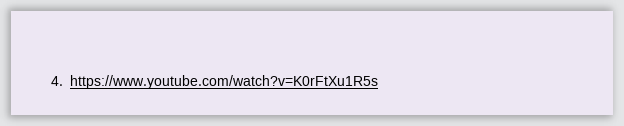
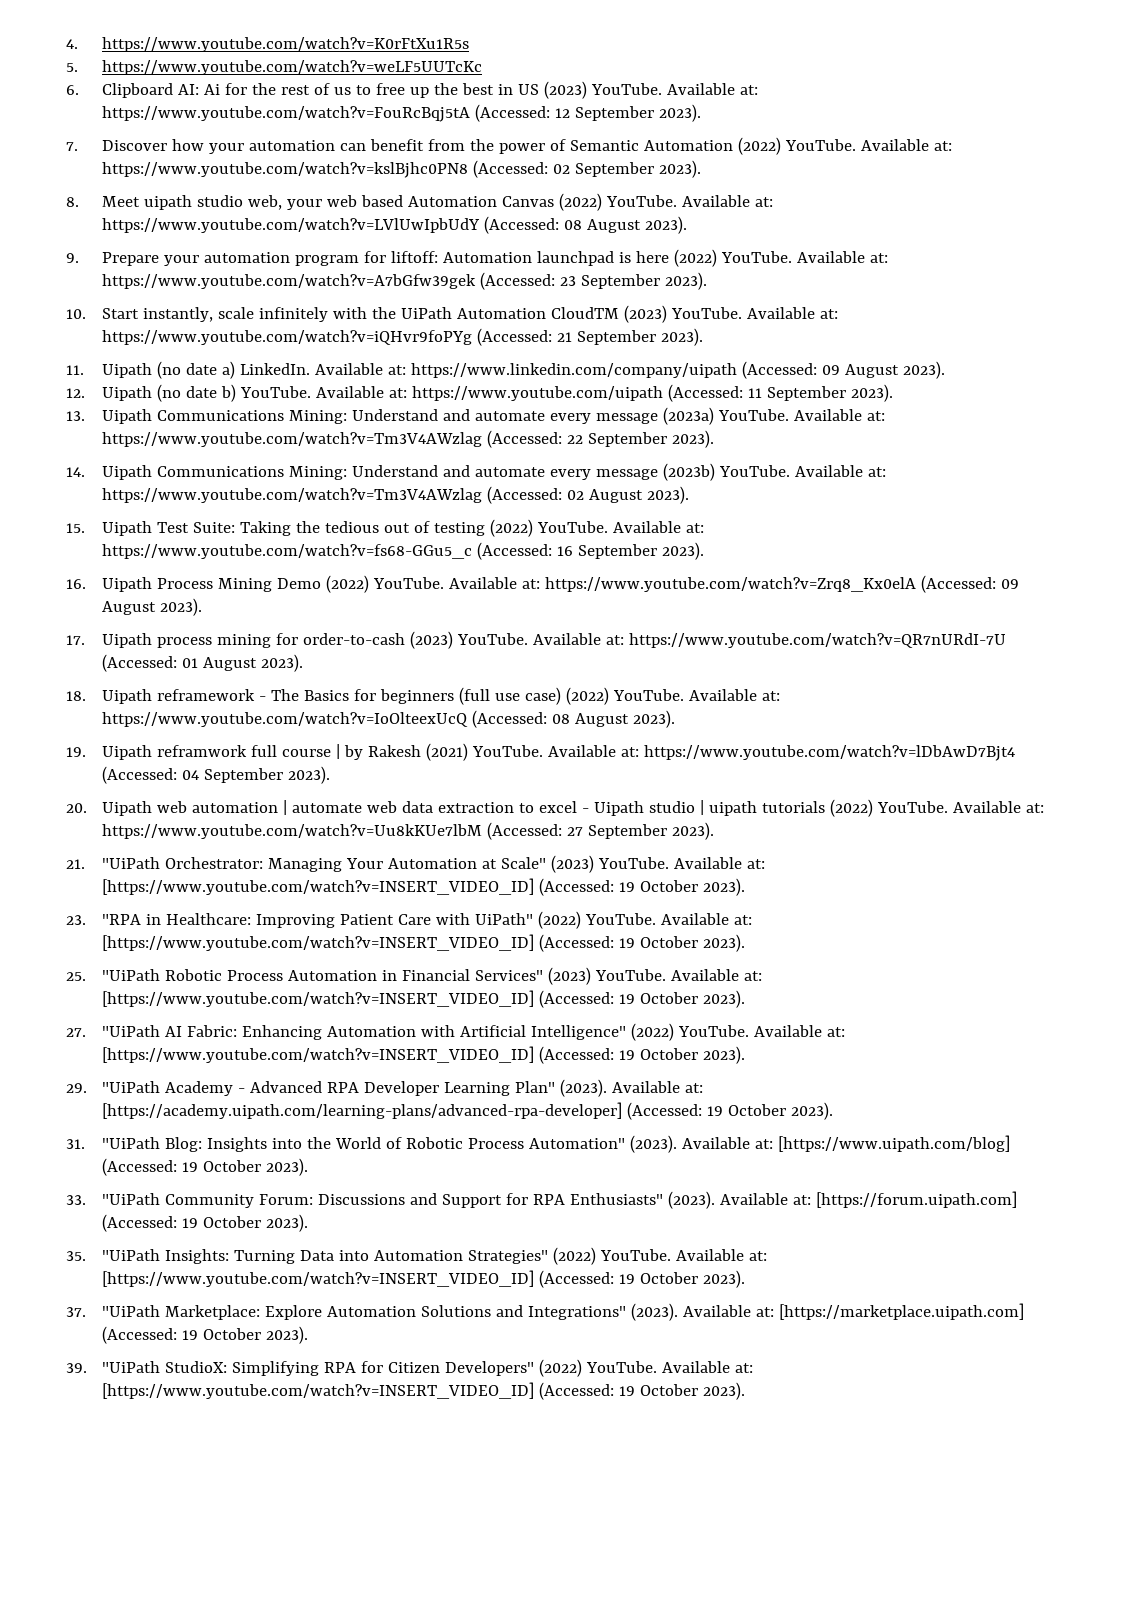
+ 5. https://www.youtube.com/watch?v=weLF5UUTcKc
+ 6. Clipboard AI: Ai for the rest of us to free up the best in US (2023) YouTube. Available at: https://www.youtube.com/watch?v=FouRcBqj5tA (Accessed: 12 September 2023).
+ 7. Discover how your automation can benefit from the power of Semantic Automation (2022) YouTube. Available at: https://www.youtube.com/watch?v=kslBjhc0PN8 (Accessed: 02 September 2023).
+ 8. Meet uipath studio web, your web based Automation Canvas (2022) YouTube. Available at: https://www.youtube.com/watch?v=LVlUwIpbUdY (Accessed: 08 August 2023).
+ 9. Prepare your automation program for liftoff: Automation launchpad is here (2022) YouTube. Available at: https://www.youtube.com/watch?v=A7bGfw39gek (Accessed: 23 September 2023).
+ 10. Start instantly, scale infinitely with the UiPath Automation CloudTM (2023) YouTube. Available at: https://www.youtube.com/watch?v=iQHvr9foPYg (Accessed: 21 September 2023).
+ 11. Uipath (no date a) LinkedIn. Available at: https://www.linkedin.com/company/uipath (Accessed: 09 August 2023).
+ 12. Uipath (no date b) YouTube. Available at: https://www.youtube.com/uipath (Accessed: 11 September 2023).
+ 13. Uipath Communications Mining: Understand and automate every message (2023a) YouTube. Available at: https://www.youtube.com/watch?v=Tm3V4AWzlag (Accessed: 22 September 2023).
+ 14. Uipath Communications Mining: Understand and automate every message (2023b) YouTube. Available at: https://www.youtube.com/watch?v=Tm3V4AWzlag (Accessed: 02 August 2023).
+ 15. Uipath Test Suite: Taking the tedious out of testing (2022) YouTube. Available at: https://www.youtube.com/watch?v=fs68-GGu5_c (Accessed: 16 September 2023).
+ 16. Uipath Process Mining Demo (2022) YouTube. Available at: https://www.youtube.com/watch?v=Zrq8_Kx0elA (Accessed: 09 August 2023).
+ 17. Uipath process mining for order-to-cash (2023) YouTube. Available at: https://www.youtube.com/watch?v=QR7nURdI-7U (Accessed: 01 August 2023).
+ 18. Uipath reframework - The Basics for beginners (full use case) (2022) YouTube. Available at: https://www.youtube.com/watch?v=IoOlteexUcQ (Accessed: 08 August 2023).
+ 19. Uipath reframwork full course | by Rakesh (2021) YouTube. Available at: https://www.youtube.com/watch?v=lDbAwD7Bjt4 (Accessed: 04 September 2023).
+ 20. Uipath web automation | automate web data extraction to excel - Uipath studio | uipath tutorials (2022) YouTube. Available at: https://www.youtube.com/watch?v=Uu8kKUe7lbM (Accessed: 27 September 2023).
+ 21. "UiPath Orchestrator: Managing Your Automation at Scale" (2023) YouTube. Available at: [https://www.youtube.com/watch?v=INSERT_VIDEO_ID] (Accessed: 19 October 2023).
+ 23. "RPA in Healthcare: Improving Patient Care with UiPath" (2022) YouTube. Available at: [https://www.youtube.com/watch?v=INSERT_VIDEO_ID] (Accessed: 19 October 2023).
+ 25. "UiPath Robotic Process Automation in Financial Services" (2023) YouTube. Available at: [https://www.youtube.com/watch?v=INSERT_VIDEO_ID] (Accessed: 19 October 2023).
+ 27. "UiPath AI Fabric: Enhancing Automation with Artificial Intelligence" (2022) YouTube. Available at: [https://www.youtube.com/watch?v=INSERT_VIDEO_ID] (Accessed: 19 October 2023).
+ 29. "UiPath Academy - Advanced RPA Developer Learning Plan" (2023). Available at: [https://academy.uipath.com/learning-plans/advanced-rpa-developer] (Accessed: 19 October 2023).
+ 31. "UiPath Blog: Insights into the World of Robotic Process Automation" (2023). Available at: [https://www.uipath.com/blog] (Accessed: 19 October 2023).
+ 33. "UiPath Community Forum: Discussions and Support for RPA Enthusiasts" (2023). Available at: [https://forum.uipath.com] (Accessed: 19 October 2023).
+ 35. "UiPath Insights: Turning Data into Automation Strategies" (2022) YouTube. Available at: [https://www.youtube.com/watch?v=INSERT_VIDEO_ID] (Accessed: 19 October 2023).
+ 37. "UiPath Marketplace: Explore Automation Solutions and Integrations" (2023). Available at: [https://marketplace.uipath.com] (Accessed: 19 October 2023).
+ 39. "UiPath StudioX: Simplifying RPA for Citizen Developers" (2022) YouTube. Available at: [https://www.youtube.com/watch?v=INSERT_VIDEO_ID] (Accessed: 19 October 2023).

